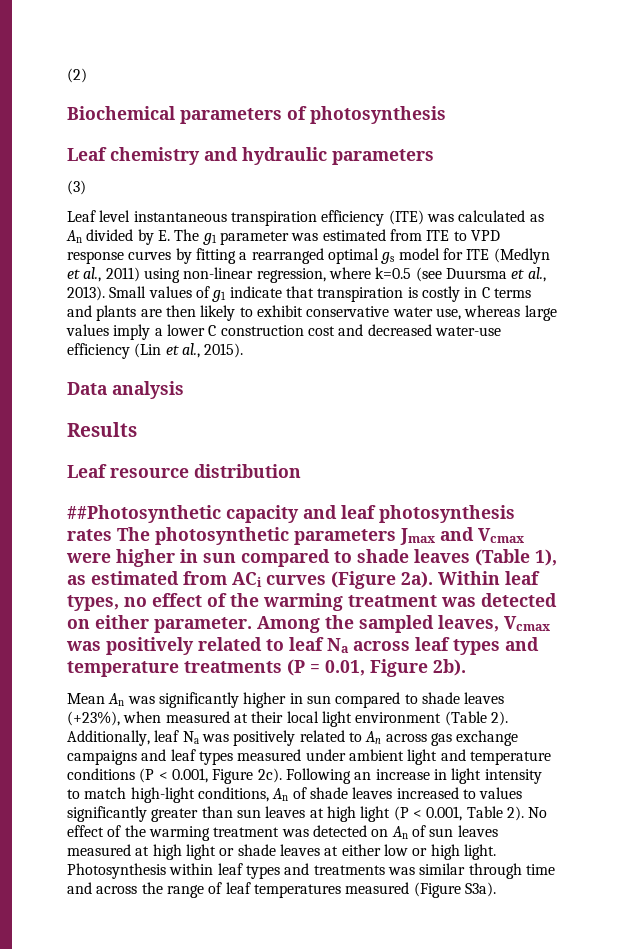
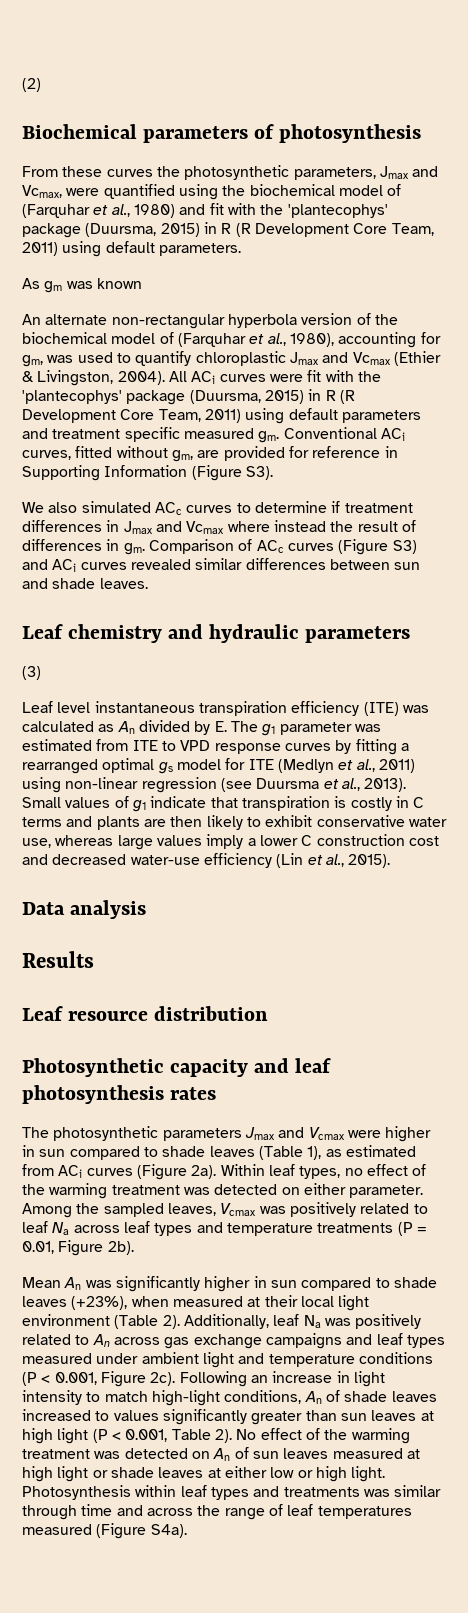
+ From these curves the photosynthetic parameters, Jmax and Vcmax, were quantified using the biochemical model of (Farquhar et al., 1980) and fit with the 'plantecophys' package (Duursma, 2015) in R (R Development Core Team, 2011) using default parameters.
+ As gm was known
+ An alternate non-rectangular hyperbola version of the biochemical model of (Farquhar et al., 1980), accounting for gm, was used to quantify chloroplastic Jmax and Vcmax (Ethier & Livingston, 2004). All ACi curves were fit with the 'plantecophys' package (Duursma, 2015) in R (R Development Core Team, 2011) using default parameters and treatment specific measured gm. Conventional ACi curves, fitted without gm, are provided for reference in Supporting Information (Figure S3).
+ We also simulated ACc curves to determine if treatment differences in Jmax and Vcmax where instead the result of differences in gm. Comparison of ACc curves (Figure S3) and ACi curves revealed similar differences between sun and shade leaves.
- Leaf level instantaneous transpiration efficiency (ITE) was calculated as An divided by E. The g1 parameter was estimated from ITE to VPD response curves by fitting a rearranged optimal gs model for ITE (Medlyn et al., 2011) using non-linear regression, where k=0.5 (see Duursma et al., 2013).
+ Leaf level instantaneous transpiration efficiency (ITE) was calculated as An divided by E. The g1 parameter was estimated from ITE to VPD response curves by fitting a rearranged optimal gs model for ITE (Medlyn et al., 2011) using non-linear regression (see Duursma et al., 2013).
- ##Photosynthetic capacity and leaf photosynthesis rates The photosynthetic parameters Jmax and Vcmax were higher in sun compared to shade leaves (Table 1), as estimated from ACi curves (Figure 2a).
+ Photosynthetic capacity and leaf photosynthesis rates
+ The photosynthetic parameters Jmax and Vcmax were higher in sun compared to shade leaves (Table 1), as estimated from ACi curves (Figure 2a).
- Photosynthesis within leaf types and treatments was similar through time and across the range of leaf temperatures measured (Figure S3a).
+ Photosynthesis within leaf types and treatments was similar through time and across the range of leaf temperatures measured (Figure S4a).

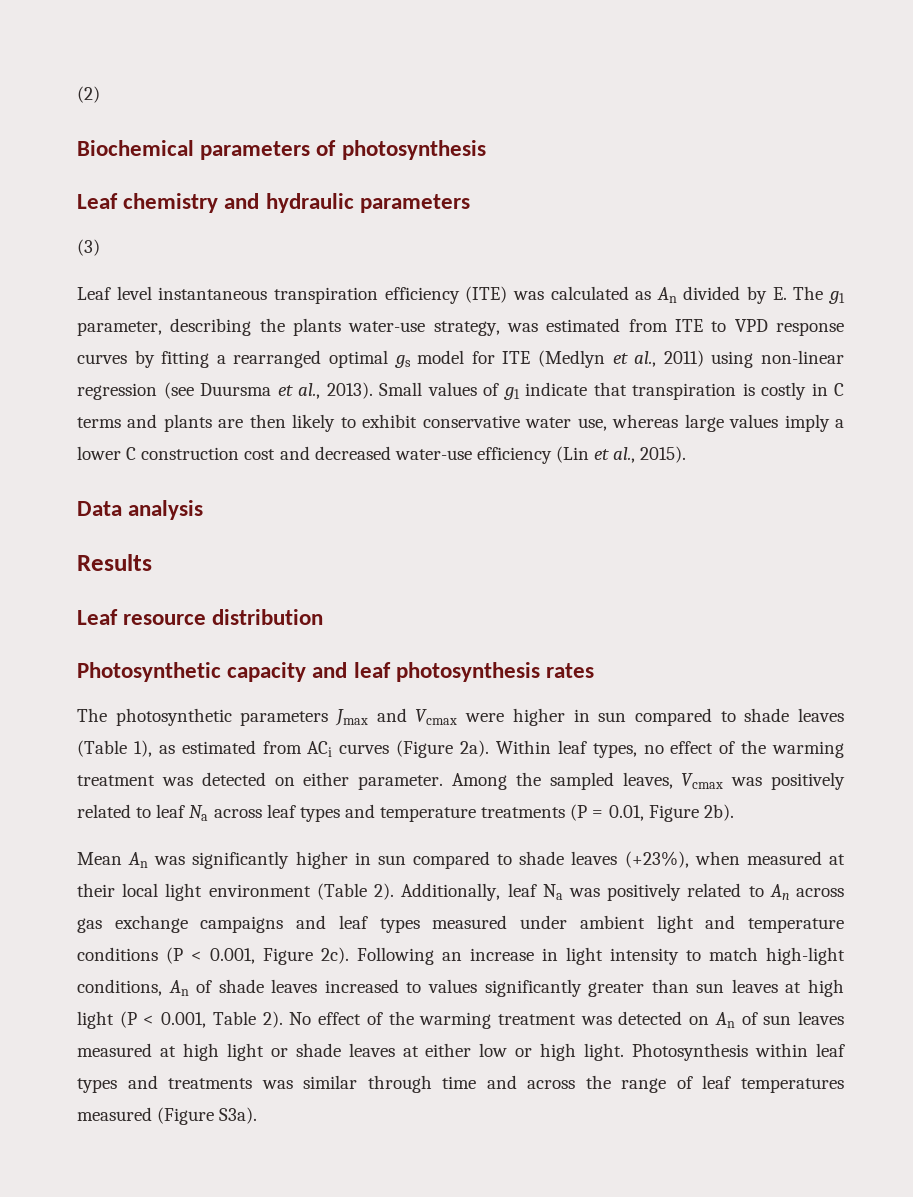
- From these curves the photosynthetic parameters, Jmax and Vcmax, were quantified using the biochemical model of (Farquhar et al., 1980) and fit with the 'plantecophys' package (Duursma, 2015) in R (R Development Core Team, 2011) using default parameters.
- As gm was known
- An alternate non-rectangular hyperbola version of the biochemical model of (Farquhar et al., 1980), accounting for gm, was used to quantify chloroplastic Jmax and Vcmax (Ethier & Livingston, 2004). All ACi curves were fit with the 'plantecophys' package (Duursma, 2015) in R (R Development Core Team, 2011) using default parameters and treatment specific measured gm. Conventional ACi curves, fitted without gm, are provided for reference in Supporting Information (Figure S3).
- We also simulated ACc curves to determine if treatment differences in Jmax and Vcmax where instead the result of differences in gm. Comparison of ACc curves (Figure S3) and ACi curves revealed similar differences between sun and shade leaves.
- Leaf level instantaneous transpiration efficiency (ITE) was calculated as An divided by E. The g1 parameter was estimated from ITE to VPD response curves by fitting a rearranged optimal gs model for ITE (Medlyn et al., 2011) using non-linear regression (see Duursma et al., 2013).
+ Leaf level instantaneous transpiration efficiency (ITE) was calculated as An divided by E. The g1 parameter, describing the plants water-use strategy, was estimated from ITE to VPD response curves by fitting a rearranged optimal gs model for ITE (Medlyn et al., 2011) using non-linear regression (see Duursma et al., 2013).
- Photosynthesis within leaf types and treatments was similar through time and across the range of leaf temperatures measured (Figure S4a).
+ Photosynthesis within leaf types and treatments was similar through time and across the range of leaf temperatures measured (Figure S3a).

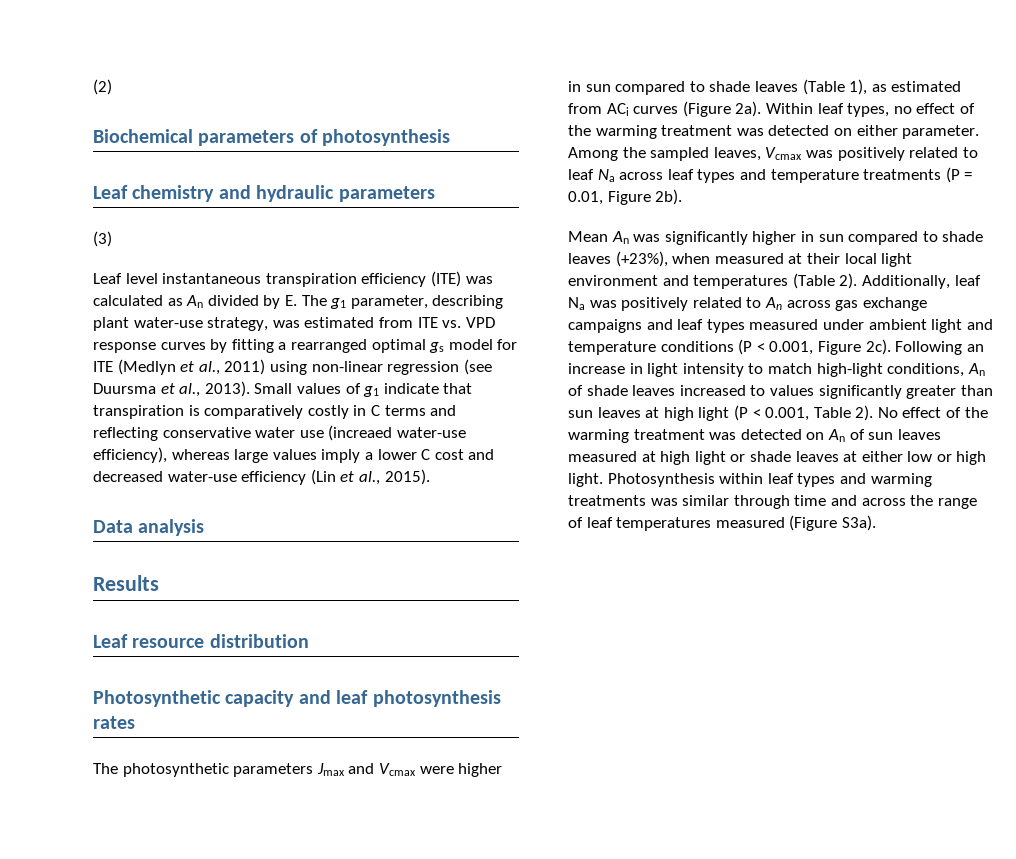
- Leaf level instantaneous transpiration efficiency (ITE) was calculated as An divided by E. The g1 parameter, describing the plants water-use strategy, was estimated from ITE to VPD response curves by fitting a rearranged optimal gs model for ITE (Medlyn et al., 2011) using non-linear regression (see Duursma et al., 2013).
+ Leaf level instantaneous transpiration efficiency (ITE) was calculated as An divided by E. The g1 parameter, describing plant water-use strategy, was estimated from ITE vs. VPD response curves by fitting a rearranged optimal gs model for ITE (Medlyn et al., 2011) using non-linear regression (see Duursma et al., 2013).
- Small values of g1 indicate that transpiration is costly in C terms and plants are then likely to exhibit conservative water use, whereas large values imply a lower C construction cost and decreased water-use efficiency (Lin et al., 2015).
+ Small values of g1 indicate that transpiration is comparatively costly in C terms and reflecting conservative water use (increaed water-use efficiency), whereas large values imply a lower C cost and decreased water-use efficiency (Lin et al., 2015).
- Mean An was significantly higher in sun compared to shade leaves (+23%), when measured at their local light environment (Table 2).
+ Mean An was significantly higher in sun compared to shade leaves (+23%), when measured at their local light environment and temperatures (Table 2).
- Photosynthesis within leaf types and treatments was similar through time and across the range of leaf temperatures measured (Figure S3a).
+ Photosynthesis within leaf types and warming treatments was similar through time and across the range of leaf temperatures measured (Figure S3a).

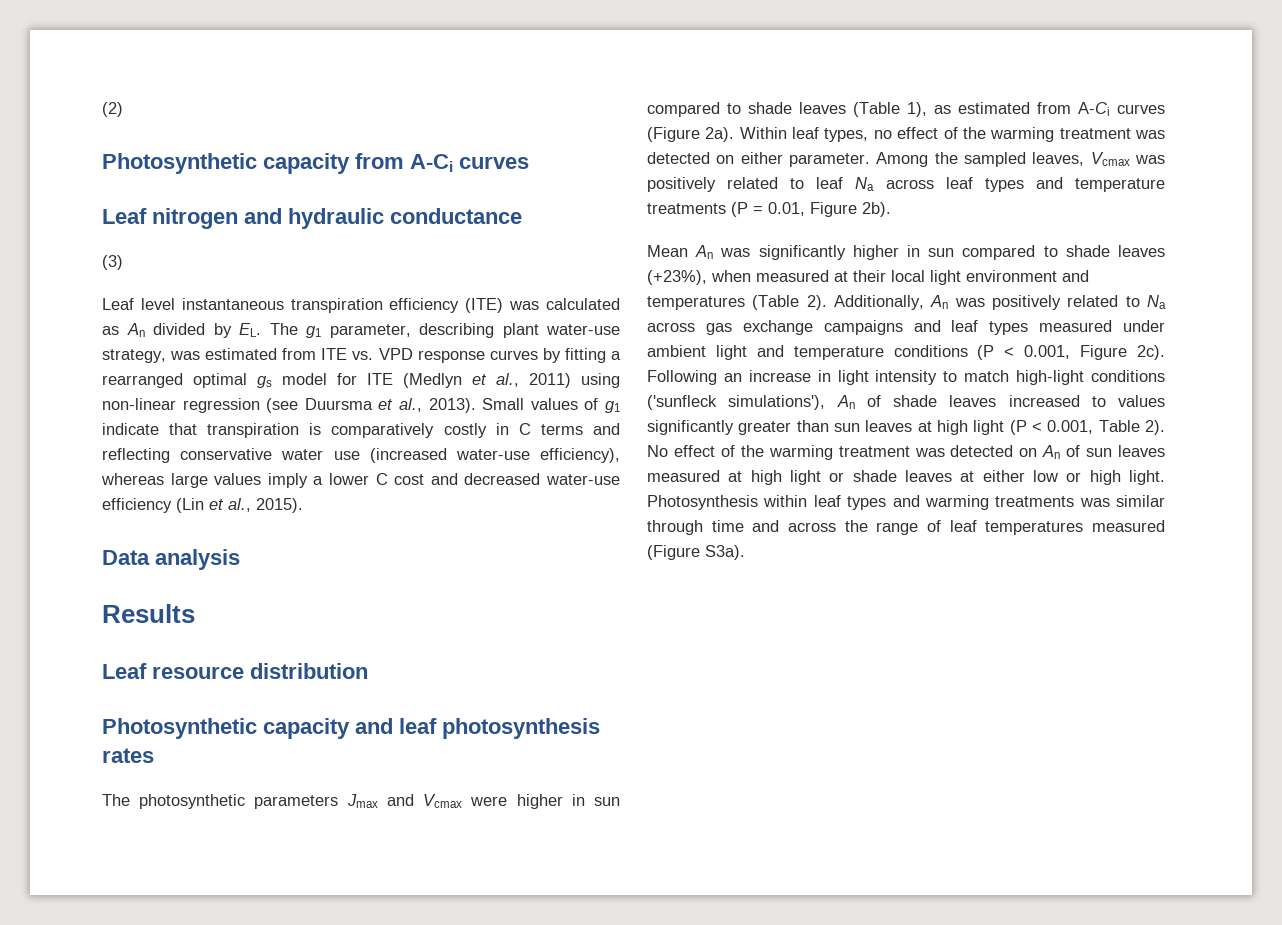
- Biochemical parameters of photosynthesis
- Leaf chemistry and hydraulic parameters
+ Photosynthetic capacity from A-Ci curves
+ Leaf nitrogen and hydraulic conductance
- Leaf level instantaneous transpiration efficiency (ITE) was calculated as An divided by E. The g1 parameter, describing plant water-use strategy, was estimated from ITE vs. VPD response curves by fitting a rearranged optimal gs model for ITE (Medlyn et al., 2011) using non-linear regression (see Duursma et al., 2013).
+ Leaf level instantaneous transpiration efficiency (ITE) was calculated as An divided by EL. The g1 parameter, describing plant water-use strategy, was estimated from ITE vs. VPD response curves by fitting a rearranged optimal gs model for ITE (Medlyn et al., 2011) using non-linear regression (see Duursma et al., 2013).
- Small values of g1 indicate that transpiration is comparatively costly in C terms and reflecting conservative water use (increaed water-use efficiency), whereas large values imply a lower C cost and decreased water-use efficiency (Lin et al., 2015).
+ Small values of g1 indicate that transpiration is comparatively costly in C terms and reflecting conservative water use (increased water-use efficiency), whereas large values imply a lower C cost and decreased water-use efficiency (Lin et al., 2015).
- The photosynthetic parameters Jmax and Vcmax were higher in sun compared to shade leaves (Table 1), as estimated from ACi curves (Figure 2a).
+ The photosynthetic parameters Jmax and Vcmax were higher in sun compared to shade leaves (Table 1), as estimated from A-Ci curves (Figure 2a).
- Additionally, leaf Na was positively related to An across gas exchange campaigns and leaf types measured under ambient light and temperature conditions (P < 0.001, Figure 2c).
+ Additionally, An was positively related to Na across gas exchange campaigns and leaf types measured under ambient light and temperature conditions (P < 0.001, Figure 2c).
- Following an increase in light intensity to match high-light conditions, An of shade leaves increased to values significantly greater than sun leaves at high light (P < 0.001, Table 2).
+ Following an increase in light intensity to match high-light conditions ('sunfleck simulations'), An of shade leaves increased to values significantly greater than sun leaves at high light (P < 0.001, Table 2).

